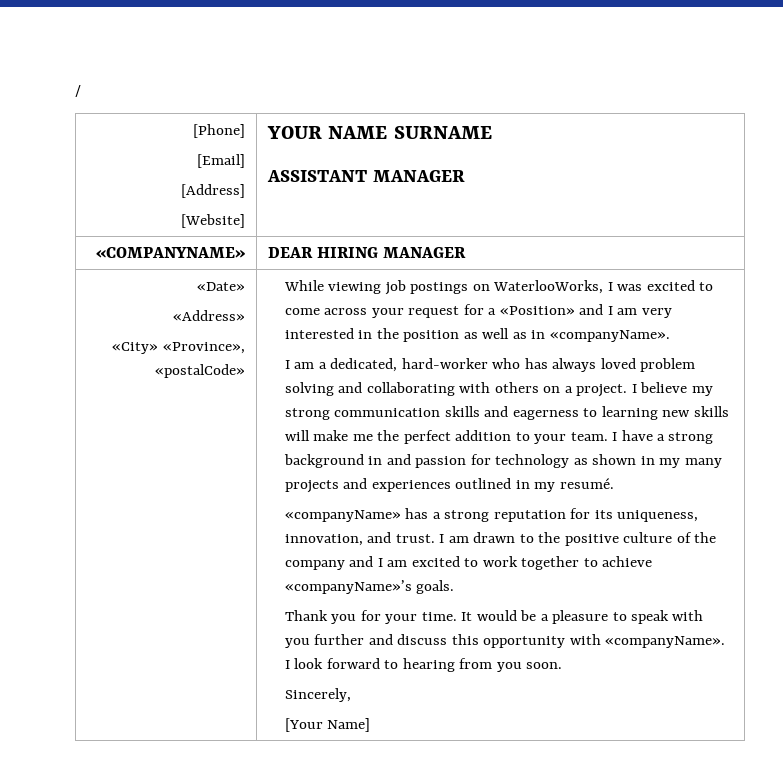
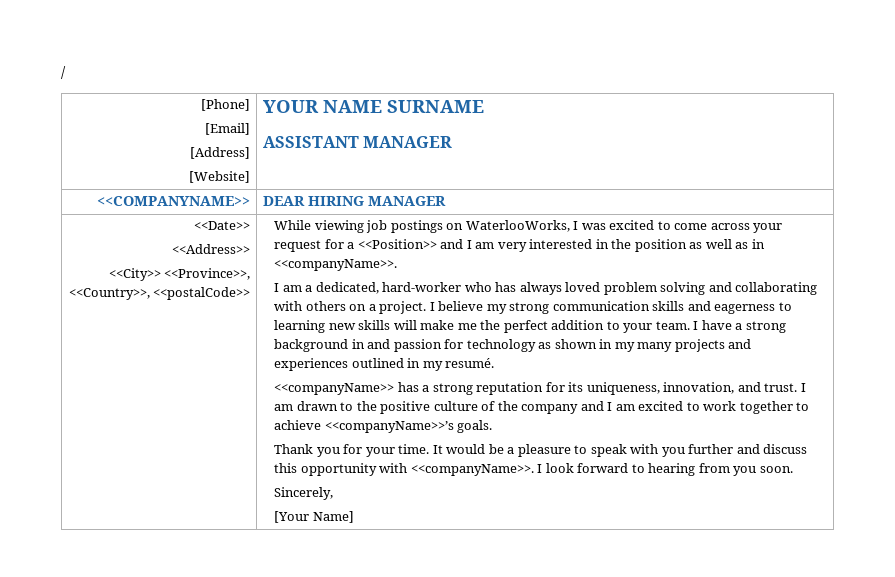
- «COMPANYNAME» | DEAR HIRING MANAGER
+ <<COMPANYNAME>> | DEAR HIRING MANAGER
- «Date»
- «Address»
- «City» «Province», «postalCode»
+ <<Date>>
+ <<Address>>
+ <<City>> <<Province>>, <<Country>>, <<postalCode>>
- While viewing job postings on WaterlooWorks, I was excited to come across your request for a «Position» and I am very interested in the position as well as in «companyName».
+ While viewing job postings on WaterlooWorks, I was excited to come across your request for a <<Position>> and I am very interested in the position as well as in <<companyName>>.
- «companyName» has a strong reputation for its uniqueness, innovation, and trust.
+ <<companyName>> has a strong reputation for its uniqueness, innovation, and trust.
- I am drawn to the positive culture of the company and I am excited to work together to achieve «companyName»’s goals.
+ I am drawn to the positive culture of the company and I am excited to work together to achieve <<companyName>>’s goals.
- It would be a pleasure to speak with you further and discuss this opportunity with «companyName».
+ It would be a pleasure to speak with you further and discuss this opportunity with <<companyName>>.

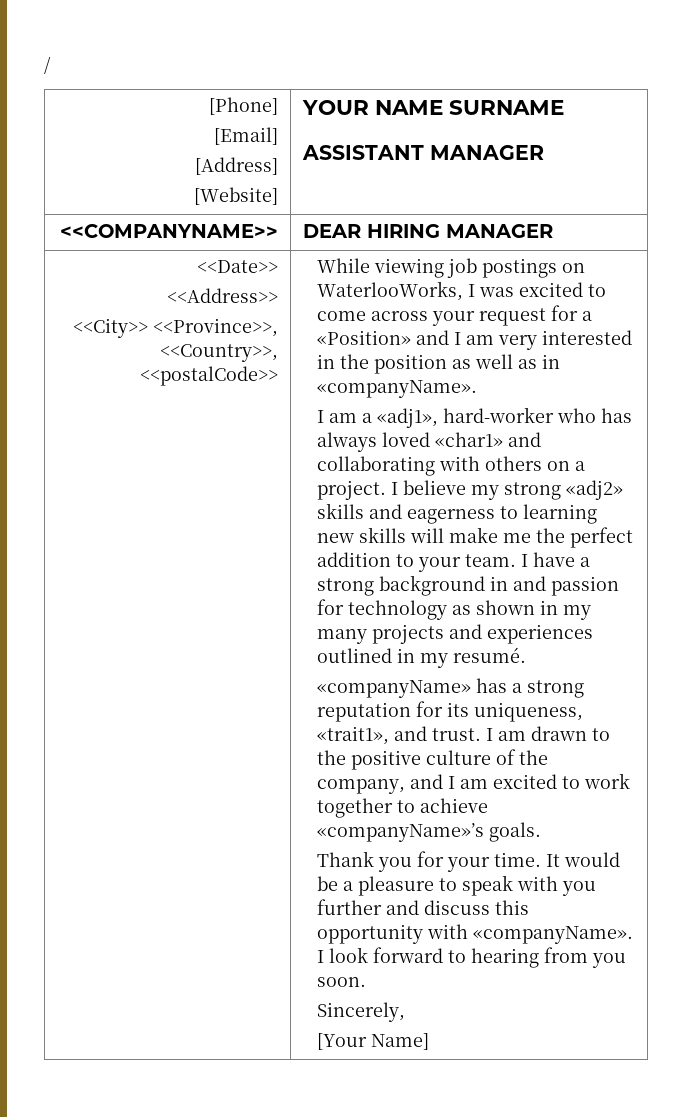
- While viewing job postings on WaterlooWorks, I was excited to come across your request for a <<Position>> and I am very interested in the position as well as in <<companyName>>.
+ While viewing job postings on WaterlooWorks, I was excited to come across your request for a «Position» and I am very interested in the position as well as in «companyName».
- I am a dedicated, hard-worker who has always loved problem solving and collaborating with others on a project.
+ I am a «adj1», hard-worker who has always loved «char1» and collaborating with others on a project.
- I believe my strong communication skills and eagerness to learning new skills will make me the perfect addition to your team.
+ I believe my strong «adj2» skills and eagerness to learning new skills will make me the perfect addition to your team.
- <<companyName>> has a strong reputation for its uniqueness, innovation, and trust.
+ «companyName» has a strong reputation for its uniqueness, «trait1», and trust.
- I am drawn to the positive culture of the company and I am excited to work together to achieve <<companyName>>’s goals.
+ I am drawn to the positive culture of the company, and I am excited to work together to achieve «companyName»’s goals.
- It would be a pleasure to speak with you further and discuss this opportunity with <<companyName>>.
+ It would be a pleasure to speak with you further and discuss this opportunity with «companyName».

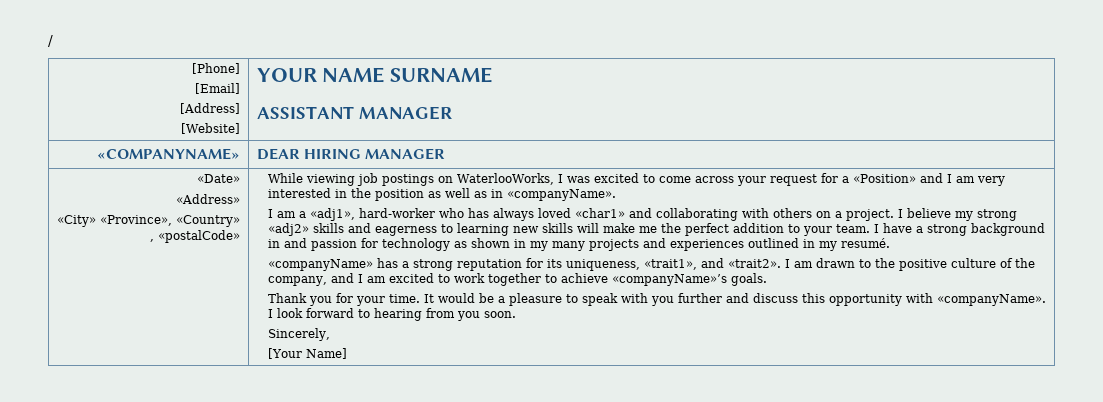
- <<COMPANYNAME>> | DEAR HIRING MANAGER
+ «COMPANYNAME» | DEAR HIRING MANAGER
- <<Date>>
- <<Address>>
- <<City>> <<Province>>, <<Country>>, <<postalCode>>
+ «Date»
+ «Address»
+ «City» «Province», «Country» , «postalCode»
- «companyName» has a strong reputation for its uniqueness, «trait1», and trust.
+ «companyName» has a strong reputation for its uniqueness, «trait1», and «trait2».

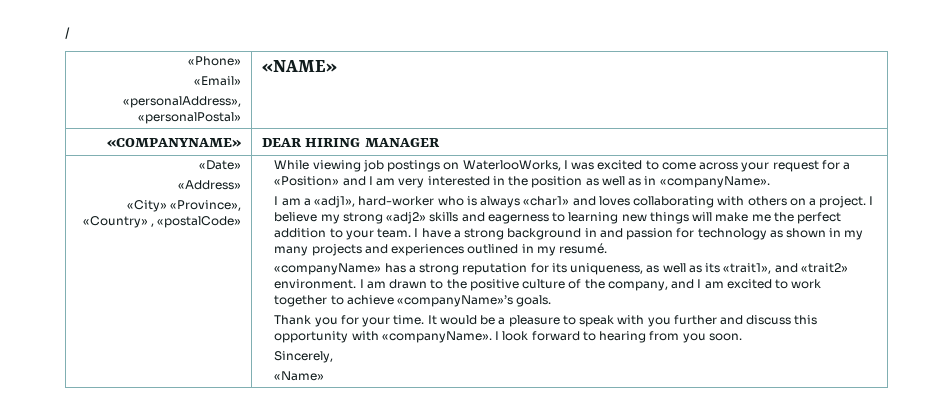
- [Phone]
- [Email]
- [Address]
- [Website] | YOUR NAME SURNAME
- ASSISTANT MANAGER
+ «Phone»
+ «Email»
+ «personalAddress», «personalPostal» | «NAME»
- I am a «adj1», hard-worker who has always loved «char1» and collaborating with others on a project.
+ I am a «adj1», hard-worker who is always «char1» and loves collaborating with others on a project.
- I believe my strong «adj2» skills and eagerness to learning new skills will make me the perfect addition to your team.
+ I believe my strong «adj2» skills and eagerness to learning new things will make me the perfect addition to your team.
- «companyName» has a strong reputation for its uniqueness, «trait1», and «trait2».
+ «companyName» has a strong reputation for its uniqueness, as well as its «trait1», and «trait2» environment.
- [Your Name]
+ «Name»

